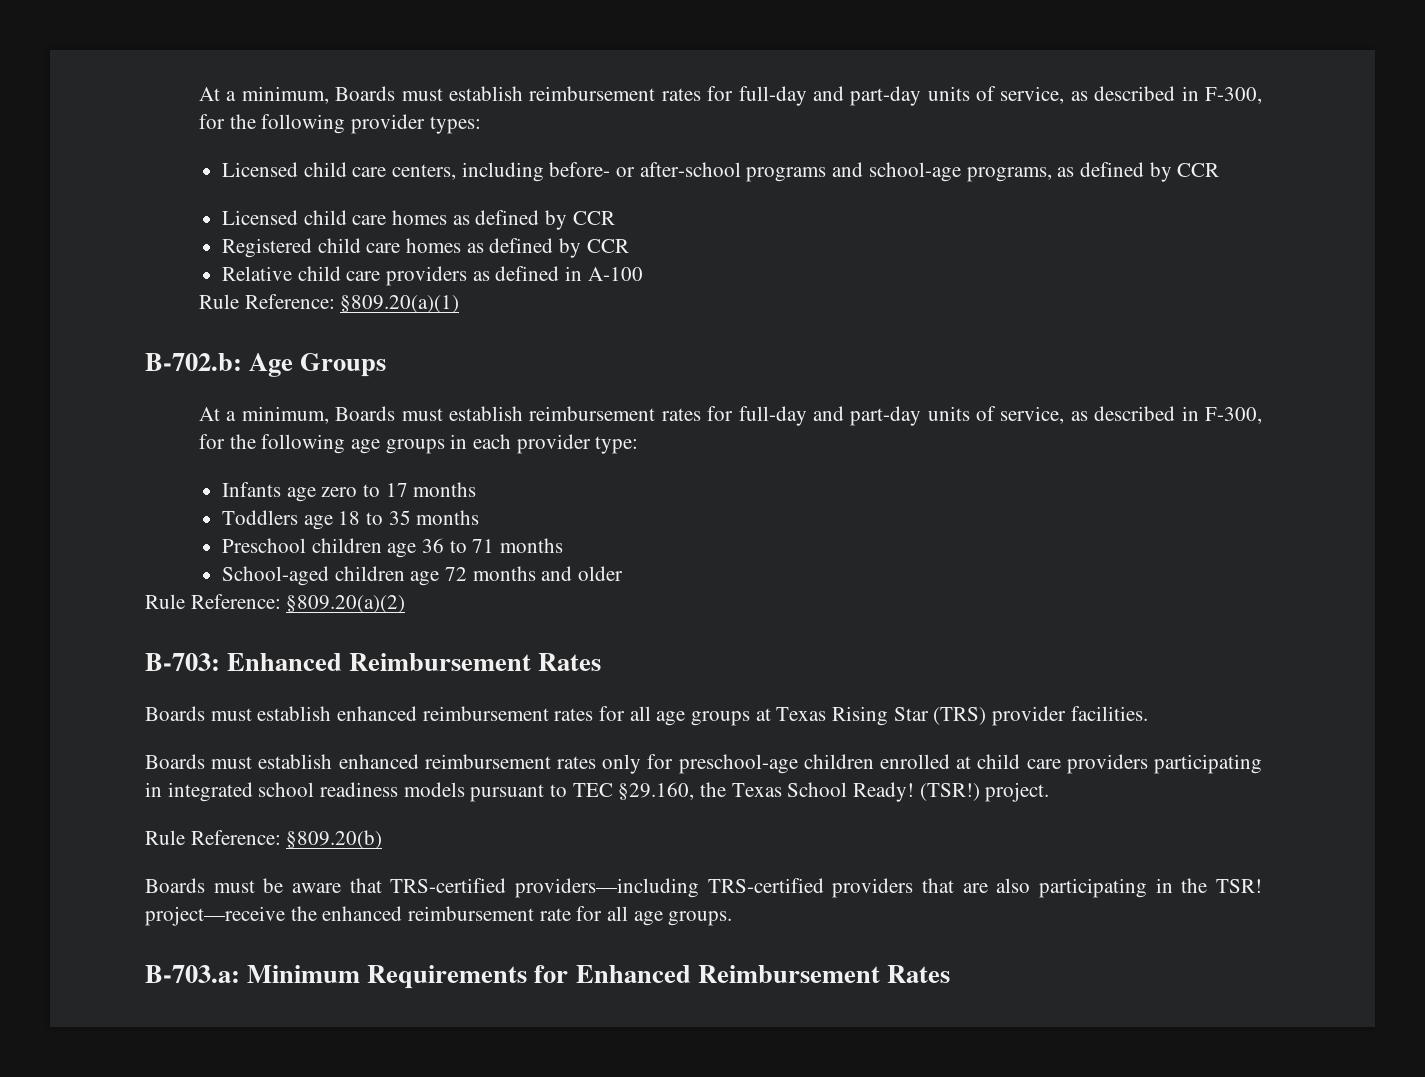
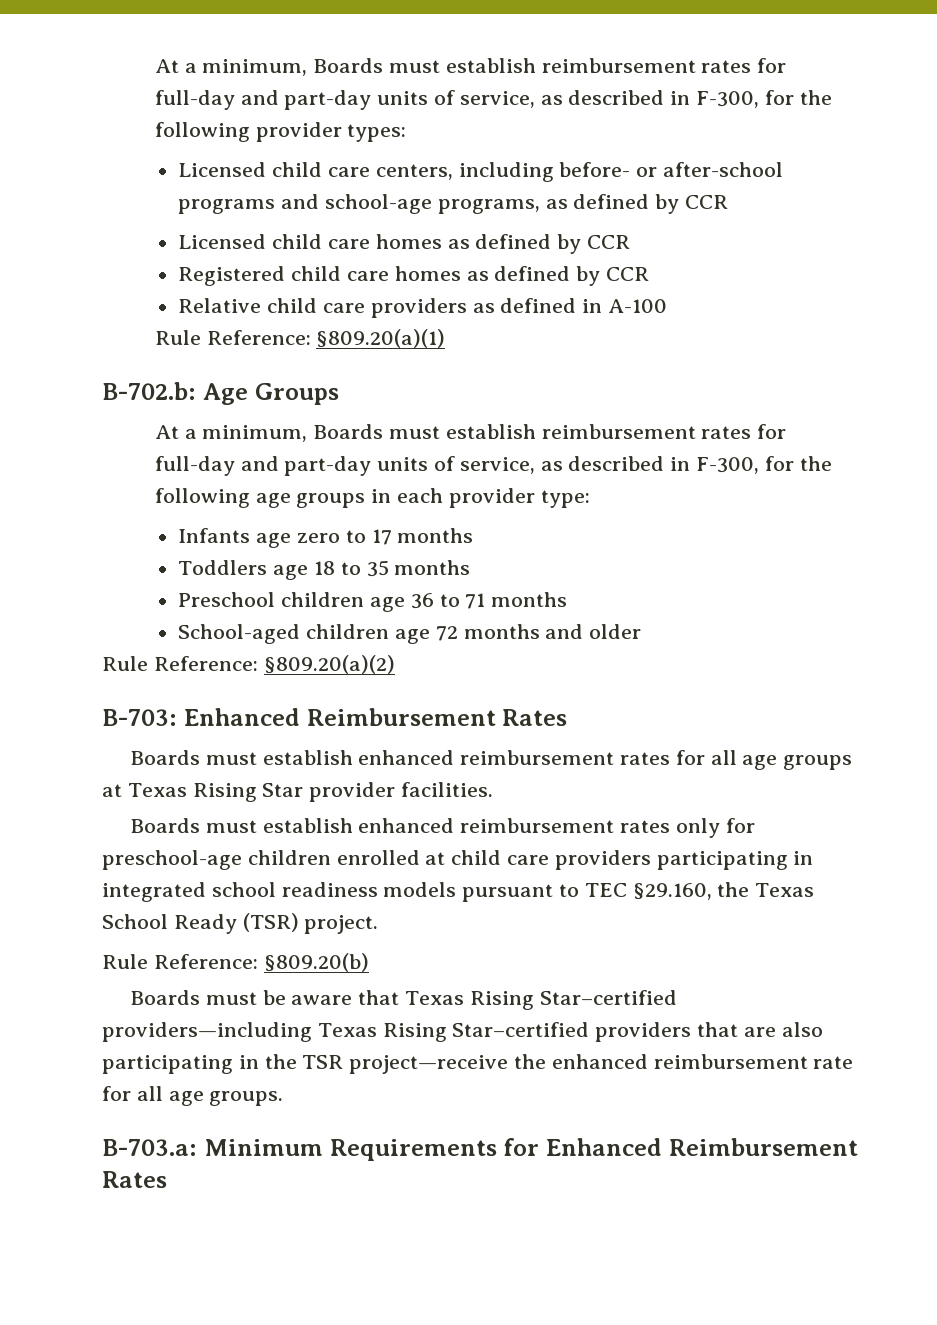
- Boards must establish enhanced reimbursement rates for all age groups at Texas Rising Star (TRS) provider facilities.
+ Boards must establish enhanced reimbursement rates for all age groups at Texas Rising Star provider facilities.
- Boards must establish enhanced reimbursement rates only for preschool-age children enrolled at child care providers participating in integrated school readiness models pursuant to TEC §29.160, the Texas School Ready! (TSR!) project.
+ Boards must establish enhanced reimbursement rates only for preschool-age children enrolled at child care providers participating in integrated school readiness models pursuant to TEC §29.160, the Texas School Ready (TSR) project.
- Boards must be aware that TRS-certified providers—including TRS-certified providers that are also participating in the TSR! project—receive the enhanced reimbursement rate for all age groups.
+ Boards must be aware that Texas Rising Star–certified providers—including Texas Rising Star–certified providers that are also participating in the TSR project—receive the enhanced reimbursement rate for all age groups.

